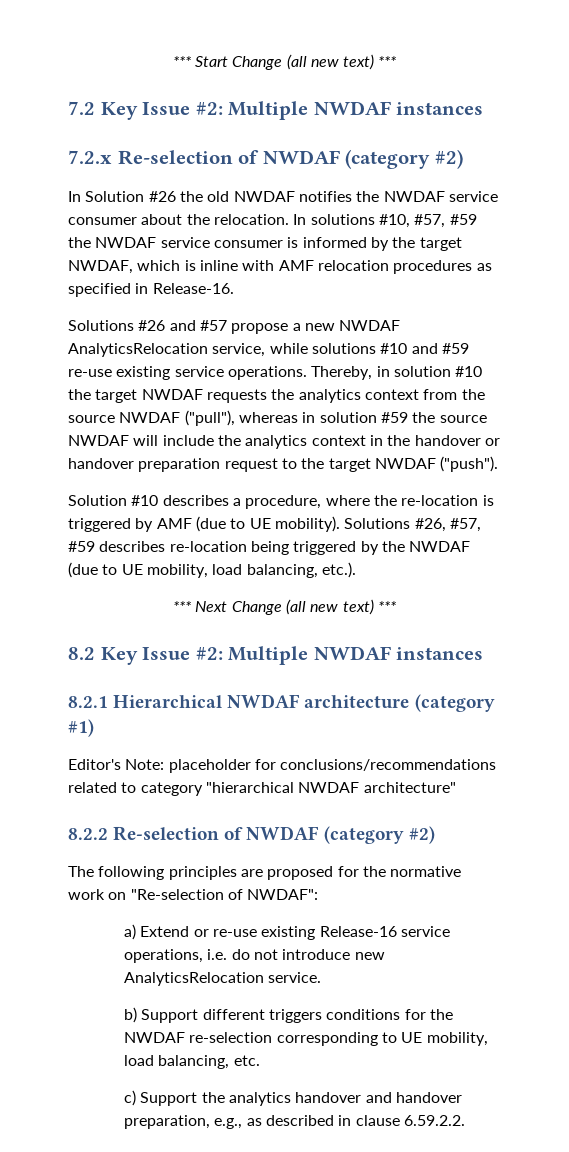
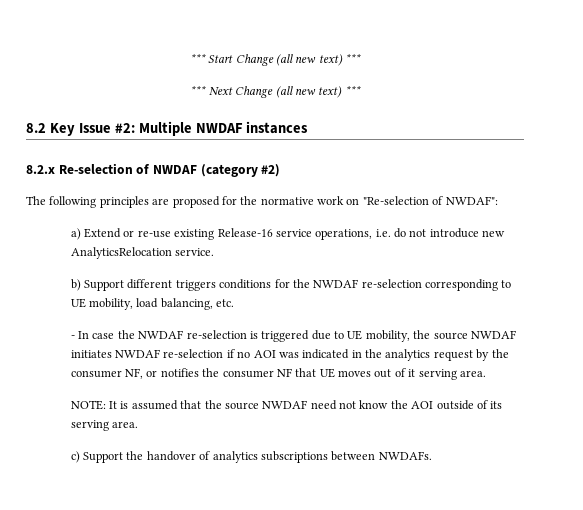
- 7.2 Key Issue #2: Multiple NWDAF instances
- 7.2.x Re-selection of NWDAF (category #2)
- In Solution #26 the old NWDAF notifies the NWDAF service consumer about the relocation. In solutions #10, #57, #59 the NWDAF service consumer is informed by the target NWDAF, which is inline with AMF relocation procedures as specified in Release-16.
- Solutions #26 and #57 propose a new NWDAF AnalyticsRelocation service, while solutions #10 and #59 re-use existing service operations. Thereby, in solution #10 the target NWDAF requests the analytics context from the source NWDAF ("pull"), whereas in solution #59 the source NWDAF will include the analytics context in the handover or handover preparation request to the target NWDAF ("push").
- Solution #10 describes a procedure, where the re-location is triggered by AMF (due to UE mobility). Solutions #26, #57, #59 describes re-location being triggered by the NWDAF (due to UE mobility, load balancing, etc.).
- 8.2.1 Hierarchical NWDAF architecture (category #1)
- Editor's Note: placeholder for conclusions/recommendations related to category "hierarchical NWDAF architecture"
- 8.2.2 Re-selection of NWDAF (category #2)
+ 8.2.x Re-selection of NWDAF (category #2)
- c) Support the analytics handover and handover preparation, e.g., as described in clause 6.59.2.2.
+ - In case the NWDAF re-selection is triggered due to UE mobility, the source NWDAF initiates NWDAF re-selection if no AOI was indicated in the analytics request by the consumer NF, or notifies the consumer NF that UE moves out of it serving area.
+ NOTE: It is assumed that the source NWDAF need not know the AOI outside of its serving area.
+ c) Support the handover of analytics subscriptions between NWDAFs.

